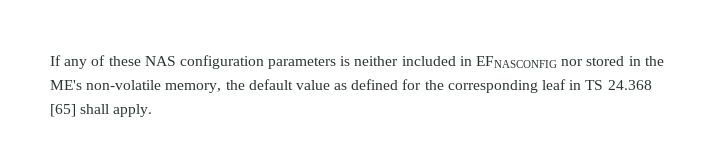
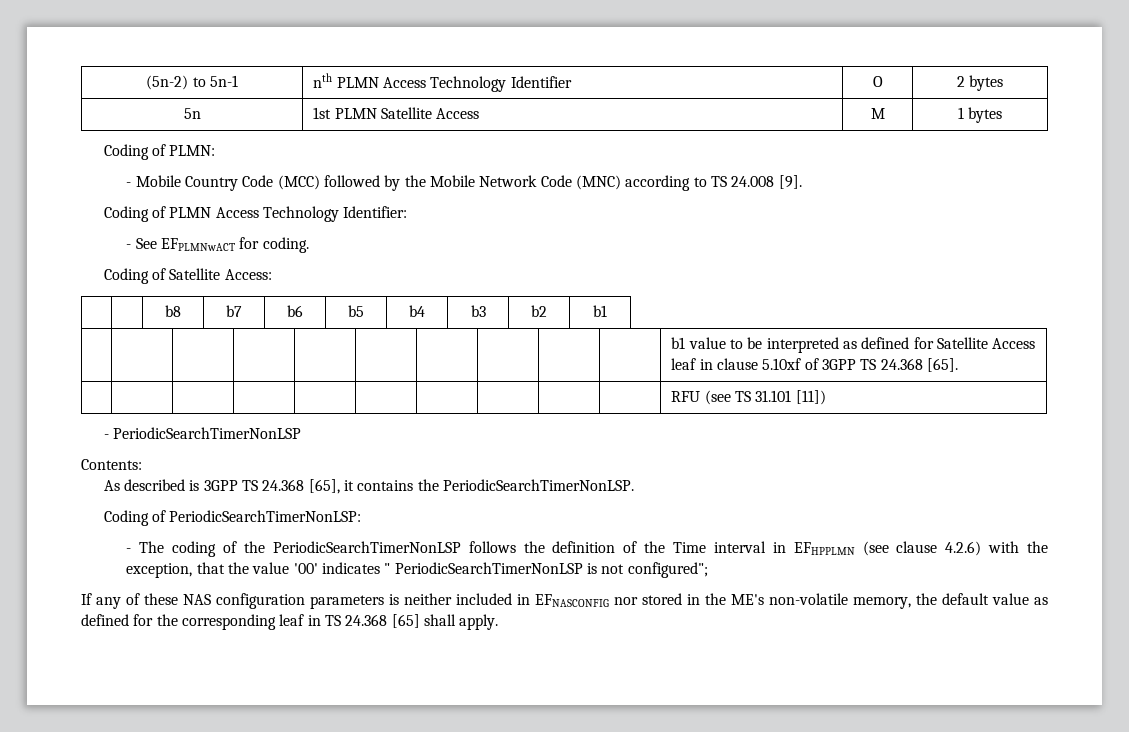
+ (5n-2) to 5n-1 | nth PLMN Access Technology Identifier | O | 2 bytes
+ 5n | 1st PLMN Satellite Access | M | 1 bytes
+ Coding of PLMN:
+ - Mobile Country Code (MCC) followed by the Mobile Network Code (MNC) according to TS 24.008 [9].
+ Coding of PLMN Access Technology Identifier:
+ - See EFPLMNwACT for coding.
+ Coding of Satellite Access:
+ | | b8 | b7 | b6 | b5 | b4 | b3 | b2 | b1
+ | | | | | | | | | | b1 value to be interpreted as defined for Satellite Access leaf in clause 5.10xf of 3GPP TS 24.368 [65].
+ | | | | | | | | | | RFU (see TS 31.101 [11])
+ - PeriodicSearchTimerNonLSP
+ Contents:
+ As described is 3GPP TS 24.368 [65], it contains the PeriodicSearchTimerNonLSP.
+ Coding of PeriodicSearchTimerNonLSP:
+ - The coding of the PeriodicSearchTimerNonLSP follows the definition of the Time interval in EFHPPLMN (see clause 4.2.6) with the exception, that the value '00' indicates " PeriodicSearchTimerNonLSP is not configured";

